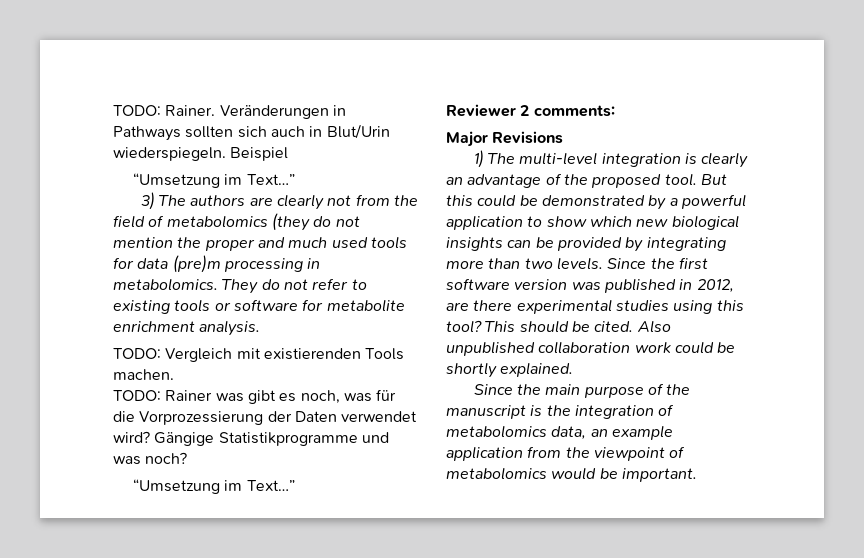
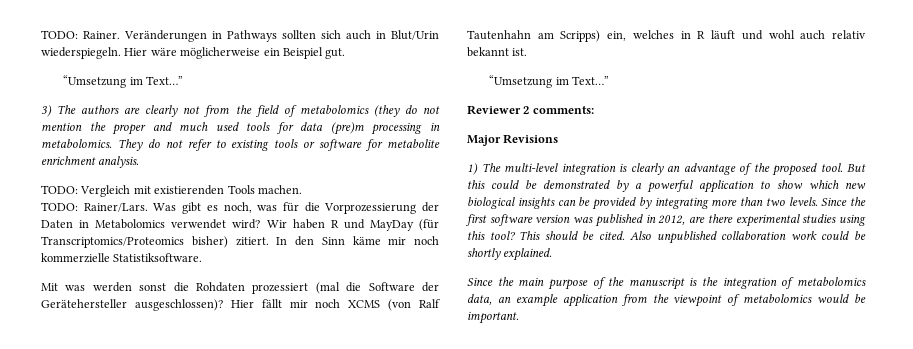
- Beispiel
+ Hier wäre möglicherweise ein Beispiel gut.
- TODO: Rainer was gibt es noch, was für die Vorprozessierung der Daten verwendet wird? Gängige Statistikprogramme und was noch?
+ TODO: Rainer/Lars. Was gibt es noch, was für die Vorprozessierung der Daten in Metabolomics verwendet wird? Wir haben R und MayDay (für Transcriptomics/Proteomics bisher) zitiert. In den Sinn käme mir noch kommerzielle Statistiksoftware.
+ Mit was werden sonst die Rohdaten prozessiert (mal die Software der Gerätehersteller ausgeschlossen)? Hier fällt mir noch XCMS (von Ralf Tautenhahn am Scripps) ein, welches in R läuft und wohl auch relativ bekannt ist.

